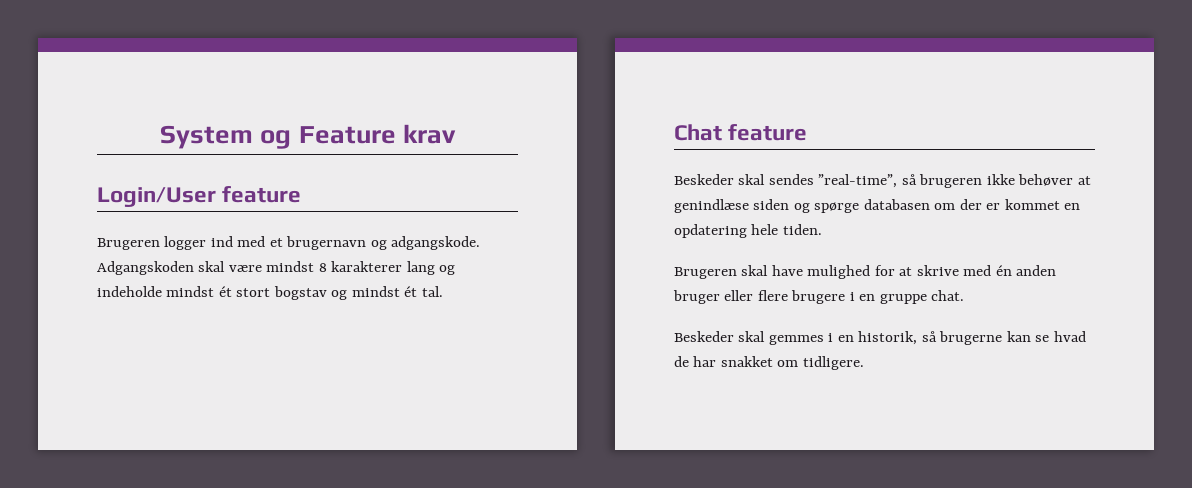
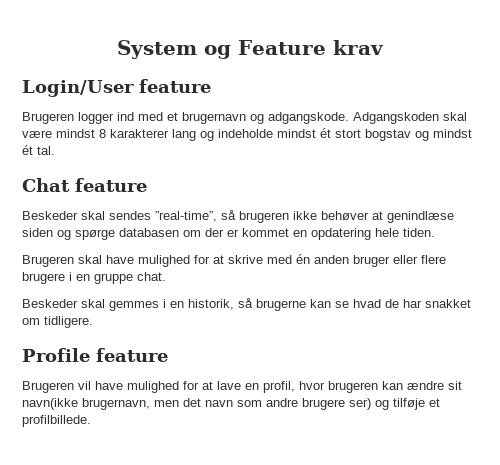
+ Profile feature
+ Brugeren vil have mulighed for at lave en profil, hvor brugeren kan ændre sit navn(ikke brugernavn, men det navn som andre brugere ser) og tilføje et profilbillede.

